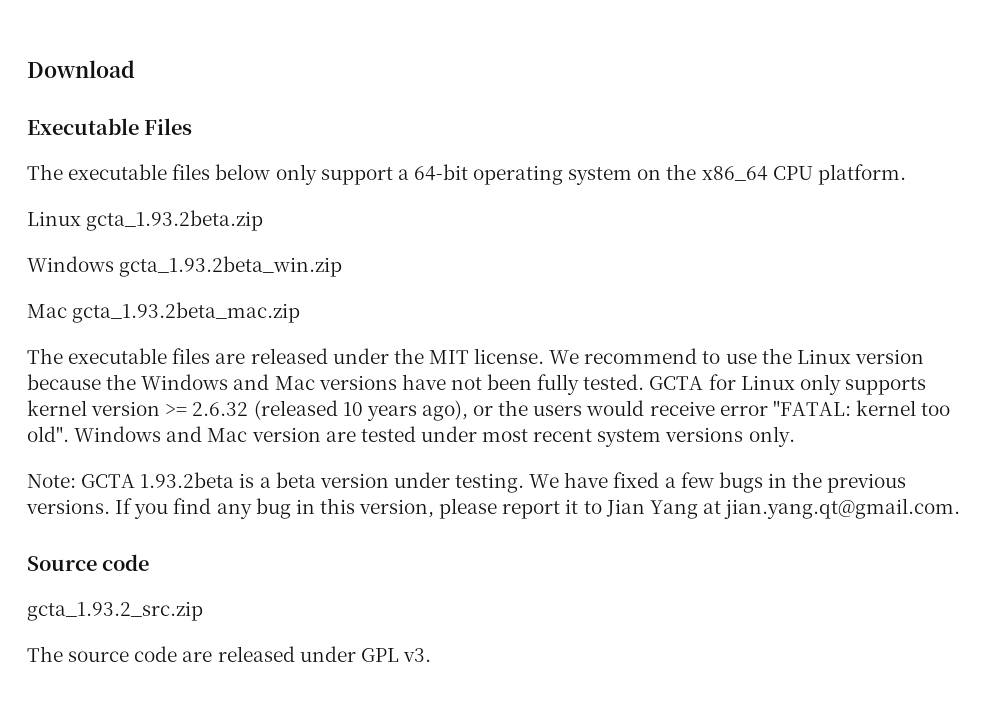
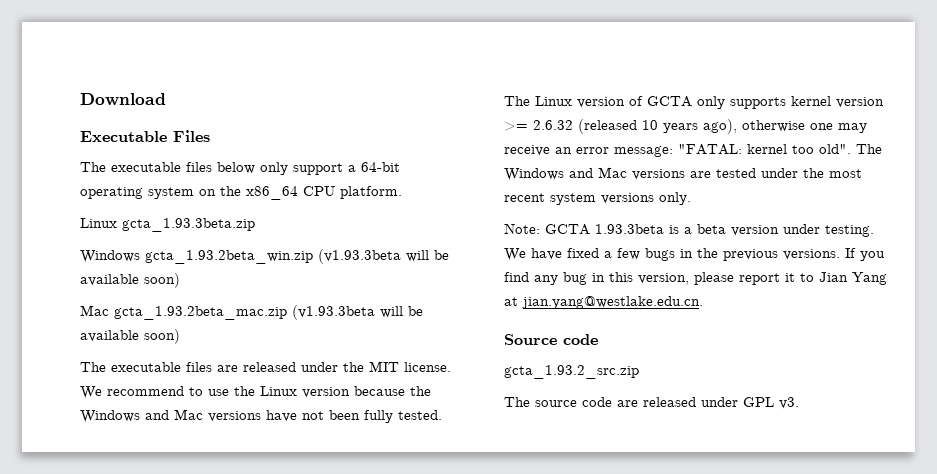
- Linux gcta_1.93.2beta.zip
+ Linux gcta_1.93.3beta.zip
- Windows gcta_1.93.2beta_win.zip
- Mac gcta_1.93.2beta_mac.zip
+ Windows gcta_1.93.2beta_win.zip (v1.93.3beta will be available soon)
+ Mac gcta_1.93.2beta_mac.zip (v1.93.3beta will be available soon)
- GCTA for Linux only supports kernel version >= 2.6.32 (released 10 years ago), or the users would receive error "FATAL: kernel too old".
+ The Linux version of GCTA only supports kernel version >= 2.6.32 (released 10 years ago), otherwise one may receive an error message: "FATAL: kernel too old".
- Windows and Mac version are tested under most recent system versions only.
+ The Windows and Mac versions are tested under the most recent system versions only.
- Note: GCTA 1.93.2beta is a beta version under testing.
+ Note: GCTA 1.93.3beta is a beta version under testing.
- If you find any bug in this version, please report it to Jian Yang at jian.yang.qt@gmail.com.
+ If you find any bug in this version, please report it to Jian Yang at jian.yang@westlake.edu.cn.

